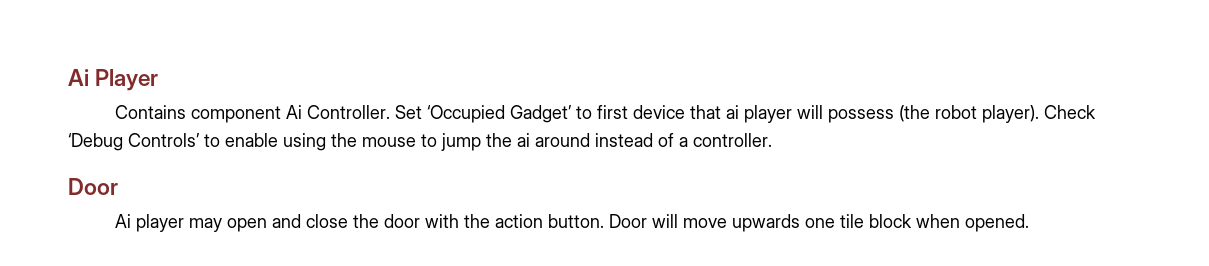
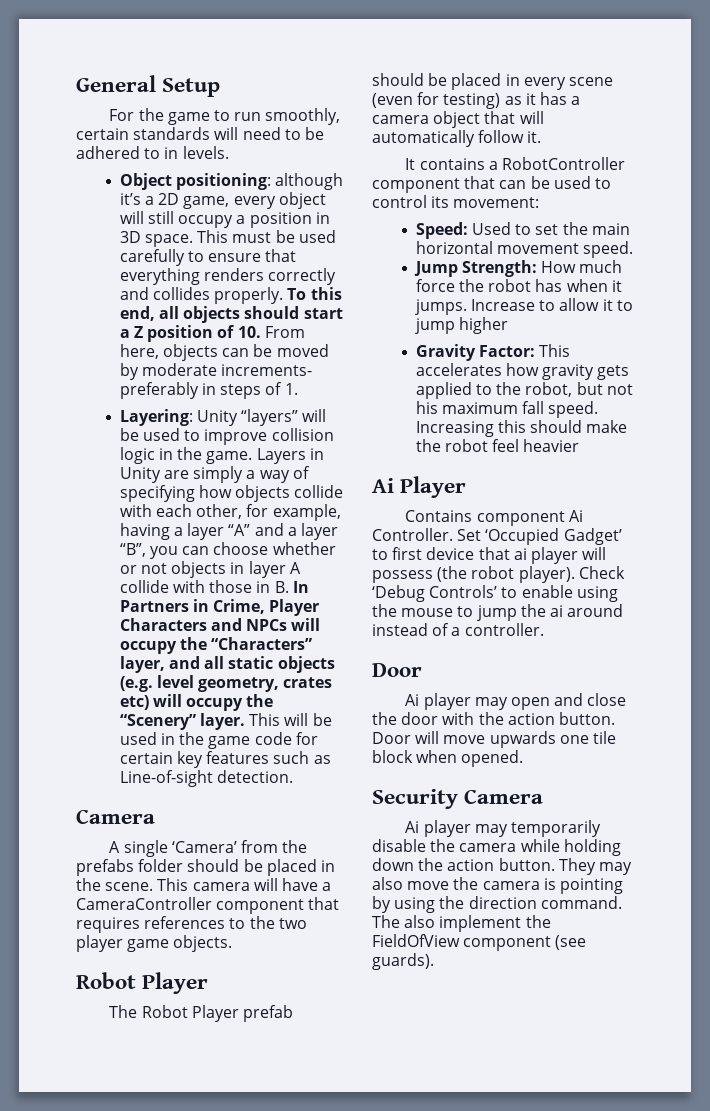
+ General Setup
+ For the game to run smoothly, certain standards will need to be adhered to in levels.
+ Object positioning: although it’s a 2D game, every object will still occupy a position in 3D space. This must be used carefully to ensure that everything renders correctly and collides properly. To this end, all objects should start a Z position of 10. From here, objects can be moved by moderate increments- preferably in steps of 1.
+ Layering: Unity “layers” will be used to improve collision logic in the game. Layers in Unity are simply a way of specifying how objects collide with each other, for example, having a layer “A” and a layer “B”, you can choose whether or not objects in layer A collide with those in B. In Partners in Crime, Player Characters and NPCs will occupy the “Characters” layer, and all static objects (e.g. level geometry, crates etc) will occupy the “Scenery” layer. This will be used in the game code for certain key features such as Line-of-sight detection.
+ Camera
+ A single ‘Camera’ from the prefabs folder should be placed in the scene. This camera will have a CameraController component that requires references to the two player game objects.
+ Robot Player
+ The Robot Player prefab should be placed in every scene (even for testing) as it has a camera object that will automatically follow it.
+ It contains a RobotController component that can be used to control its movement:
+ Speed: Used to set the main horizontal movement speed.
+ Jump Strength: How much force the robot has when it jumps. Increase to allow it to jump higher
+ Gravity Factor: This accelerates how gravity gets applied to the robot, but not his maximum fall speed. Increasing this should make the robot feel heavier
+ Security Camera
+ Ai player may temporarily disable the camera while holding down the action button. They may also move the camera is pointing by using the direction command. The also implement the FieldOfView component (see guards).

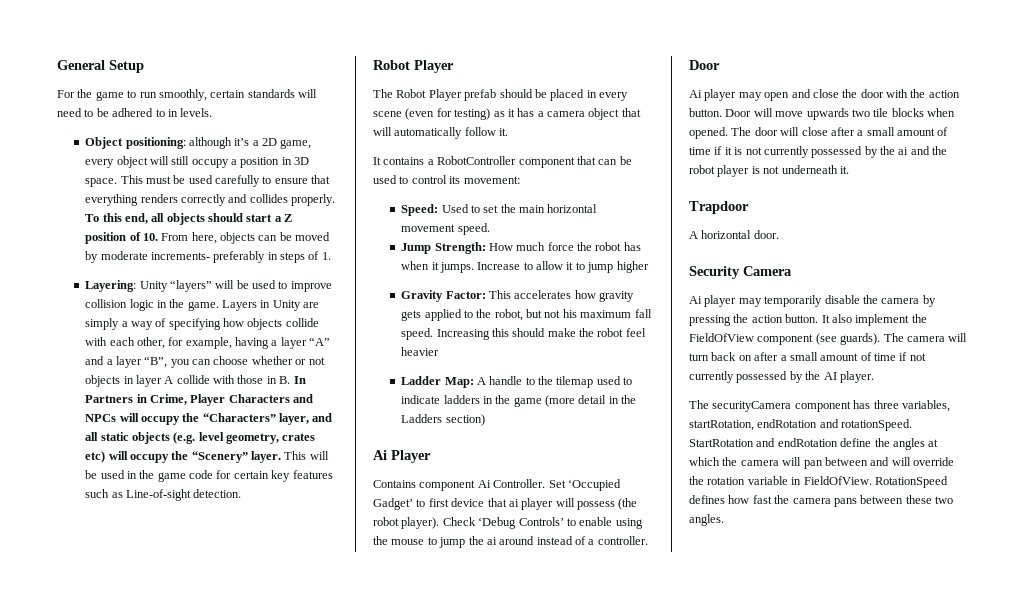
  This will be used in the game code for certain key features such as Line-of-sight detection.
- Camera
- A single ‘Camera’ from the prefabs folder should be placed in the scene. This camera will have a CameraController component that requires references to the two player game objects.
+ Ladder Map: A handle to the tilemap used to indicate ladders in the game (more detail in the Ladders section)
- Door will move upwards one tile block when opened.
+ Door will move upwards two tile blocks when opened. The door will close after a small amount of time if it is not currently possessed by the ai and the robot player is not underneath it.
+ Trapdoor
+ A horizontal door.
- Ai player may temporarily disable the camera while holding down the action button. They may also move the camera is pointing by using the direction command. The also implement the FieldOfView component (see guards).
+ Ai player may temporarily disable the camera by pressing the action button. It also implement the FieldOfView component (see guards).
+ The camera will turn back on after a small amount of time if not currently possessed by the AI player.
+ The securityCamera component has three variables, startRotation, endRotation and rotationSpeed. StartRotation and endRotation define the angles at which the camera will pan between and will override the rotation variable in FieldOfView. RotationSpeed defines how fast the camera pans between these two angles.

